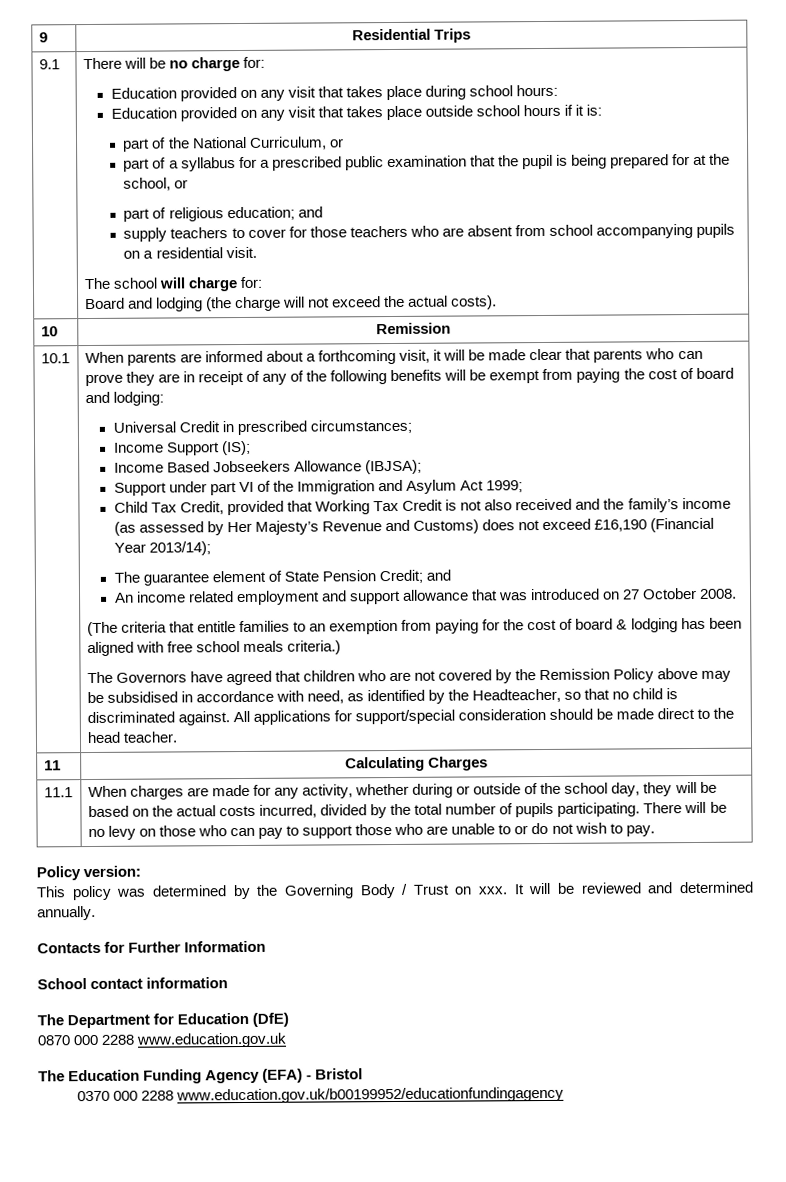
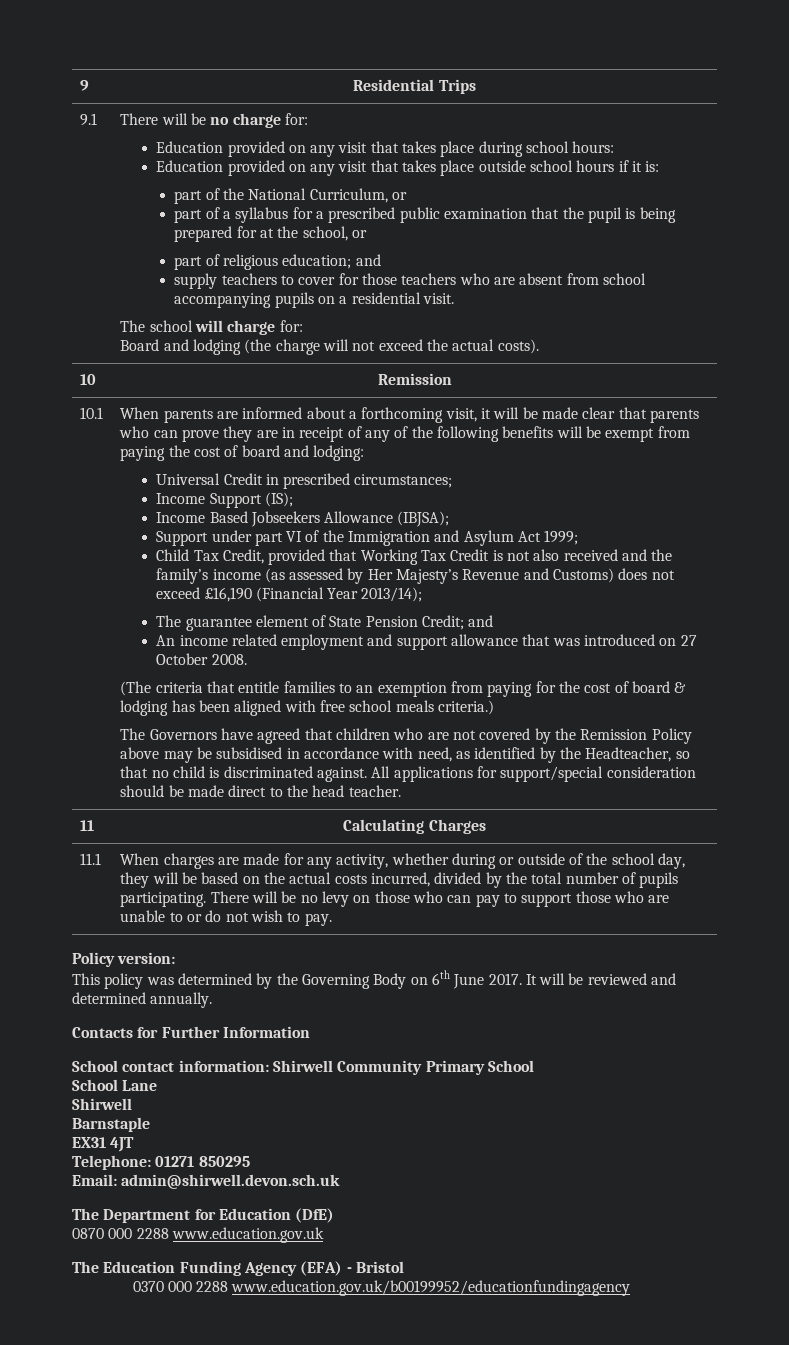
- This policy was determined by the Governing Body / Trust on xxx.
+ This policy was determined by the Governing Body on 6th June 2017.
- School contact information
+ School contact information: Shirwell Community Primary School
+ School Lane
+ Shirwell
+ Barnstaple
+ EX31 4JT
+ Telephone: 01271 850295
+ Email: admin@shirwell.devon.sch.uk

